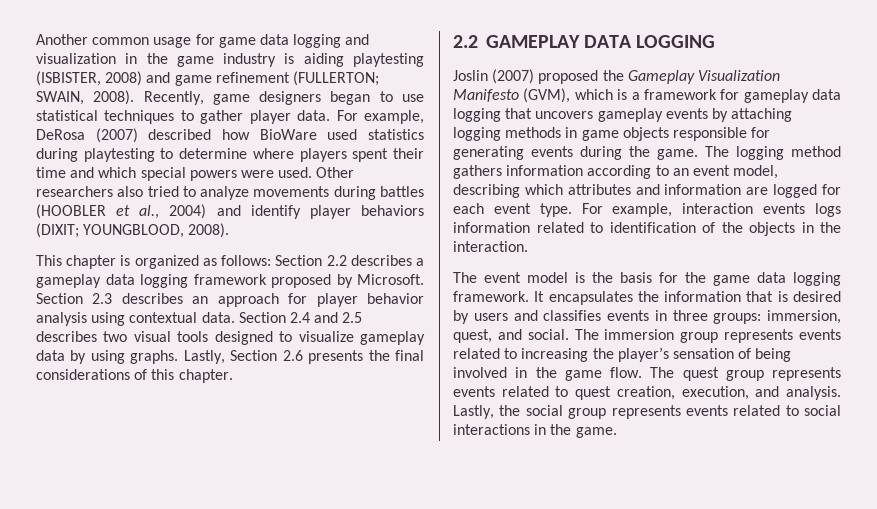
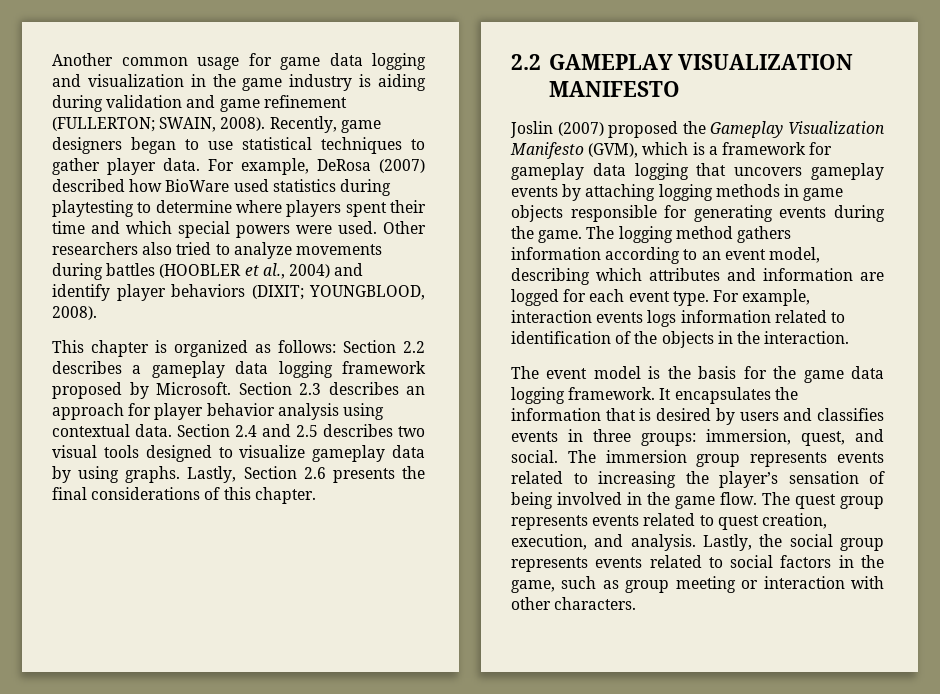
- Another common usage for game data logging and visualization in the game industry is aiding playtesting (ISBISTER, 2008) and game refinement (FULLERTON; SWAIN, 2008).
+ Another common usage for game data logging and visualization in the game industry is aiding during validation and game refinement (FULLERTON; SWAIN, 2008).
- 2.2 GAMEPLAY DATA LOGGING
+ 2.2 GAMEPLAY VISUALIZATION MANIFESTO
- Lastly, the social group represents events related to social interactions in the game.
+ Lastly, the social group represents events related to social factors in the game, such as group meeting or interaction with other characters.

